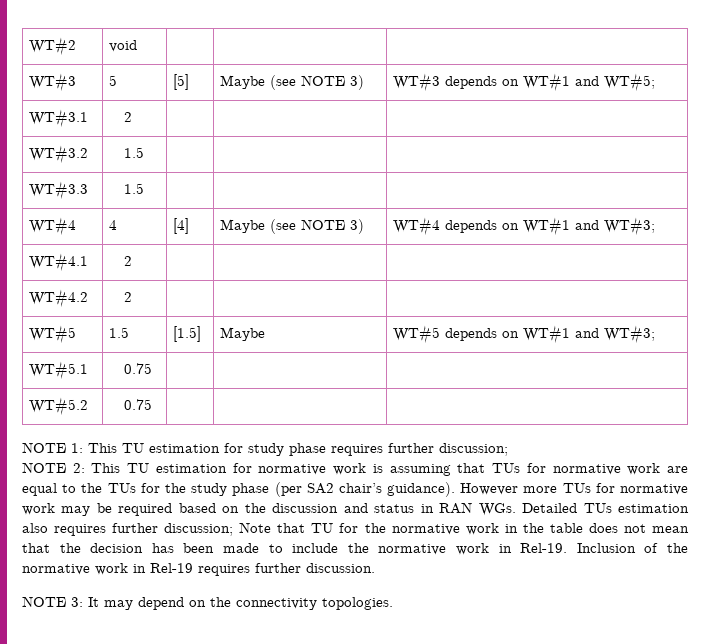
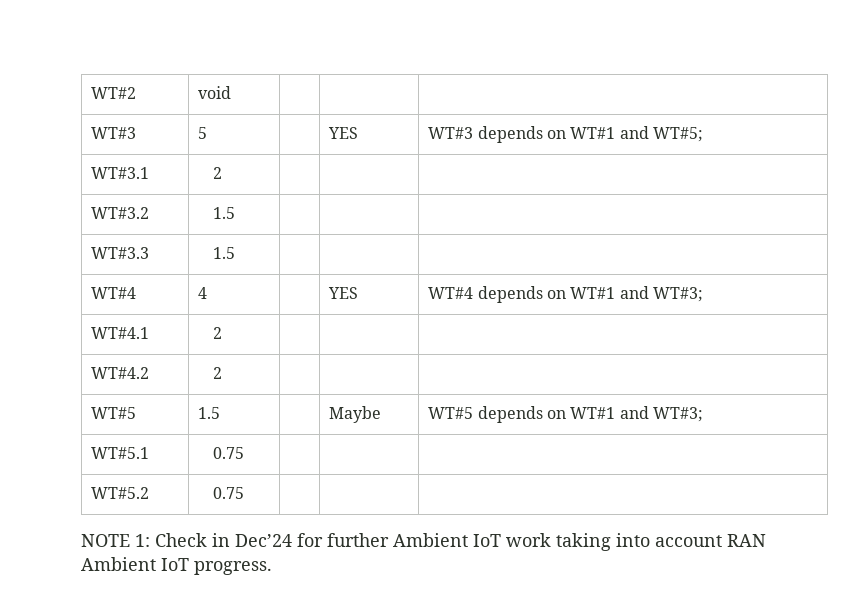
- WT#3 | 5 | [5] | Maybe (see NOTE 3) | WT#3 depends on WT#1 and WT#5;
+ WT#3 | 5 | | YES | WT#3 depends on WT#1 and WT#5;
- WT#4 | 4 | [4] | Maybe (see NOTE 3) | WT#4 depends on WT#1 and WT#3;
+ WT#4 | 4 | | YES | WT#4 depends on WT#1 and WT#3;
- WT#5 | 1.5 | [1.5] | Maybe | WT#5 depends on WT#1 and WT#3;
+ WT#5 | 1.5 | | Maybe | WT#5 depends on WT#1 and WT#3;
- NOTE 1: This TU estimation for study phase requires further discussion;
- NOTE 2: This TU estimation for normative work is assuming that TUs for normative work are equal to the TUs for the study phase (per SA2 chair’s guidance). However more TUs for normative work may be required based on the discussion and status in RAN WGs. Detailed TUs estimation also requires further discussion; Note that TU for the normative work in the table does not mean that the decision has been made to include the normative work in Rel-19. Inclusion of the normative work in Rel-19 requires further discussion.
- NOTE 3: It may depend on the connectivity topologies.
+ NOTE 1: Check in Dec’24 for further Ambient IoT work taking into account RAN Ambient IoT progress.

